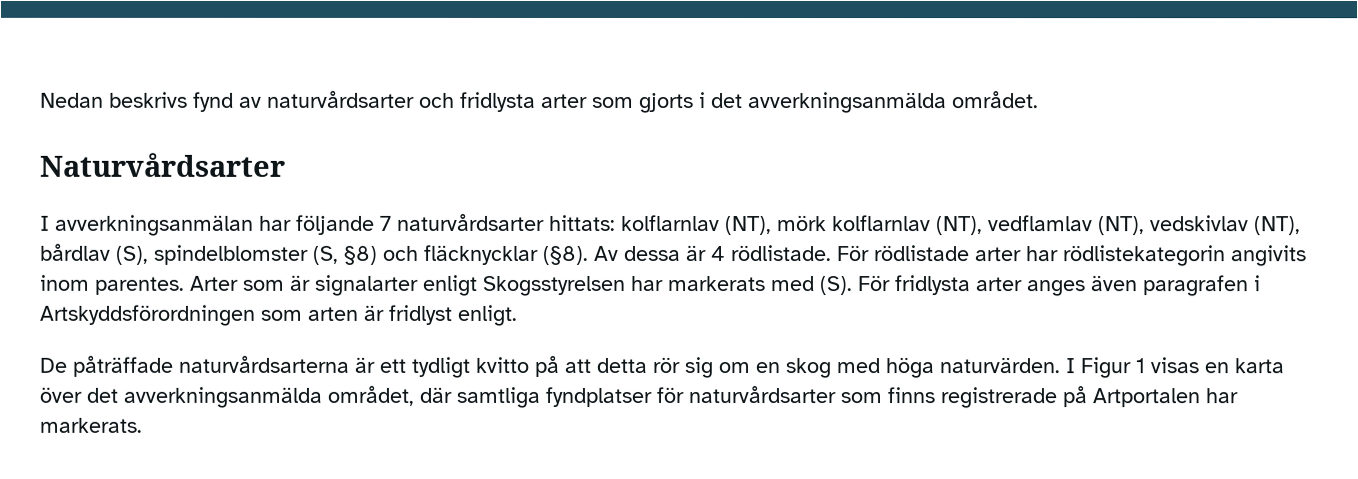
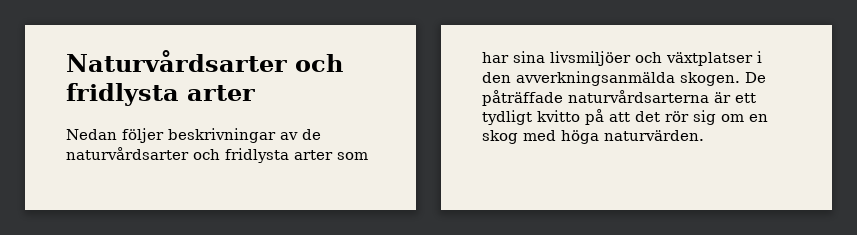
- Nedan beskrivs fynd av naturvårdsarter och fridlysta arter som gjorts i det avverkningsanmälda området.
- Naturvårdsarter
- I avverkningsanmälan har följande 7 naturvårdsarter hittats: kolflarnlav (NT), mörk kolflarnlav (NT), vedflamlav (NT), vedskivlav (NT), bårdlav (S), spindelblomster (S, §8) och fläcknycklar (§8). Av dessa är 4 rödlistade. För rödlistade arter har rödlistekategorin angivits inom parentes. Arter som är signalarter enligt Skogsstyrelsen har markerats med (S). För fridlysta arter anges även paragrafen i Artskyddsförordningen som arten är fridlyst enligt.
- De påträffade naturvårdsarterna är ett tydligt kvitto på att detta rör sig om en skog med höga naturvärden. I Figur 1 visas en karta över det avverkningsanmälda området, där samtliga fyndplatser för naturvårdsarter som finns registrerade på Artportalen har markerats.
+ Naturvårdsarter och fridlysta arter
+ Nedan följer beskrivningar av de naturvårdsarter och fridlysta arter som har sina livsmiljöer och växtplatser i den avverkningsanmälda skogen. De påträffade naturvårdsarterna är ett tydligt kvitto på att det rör sig om en skog med höga naturvärden.

